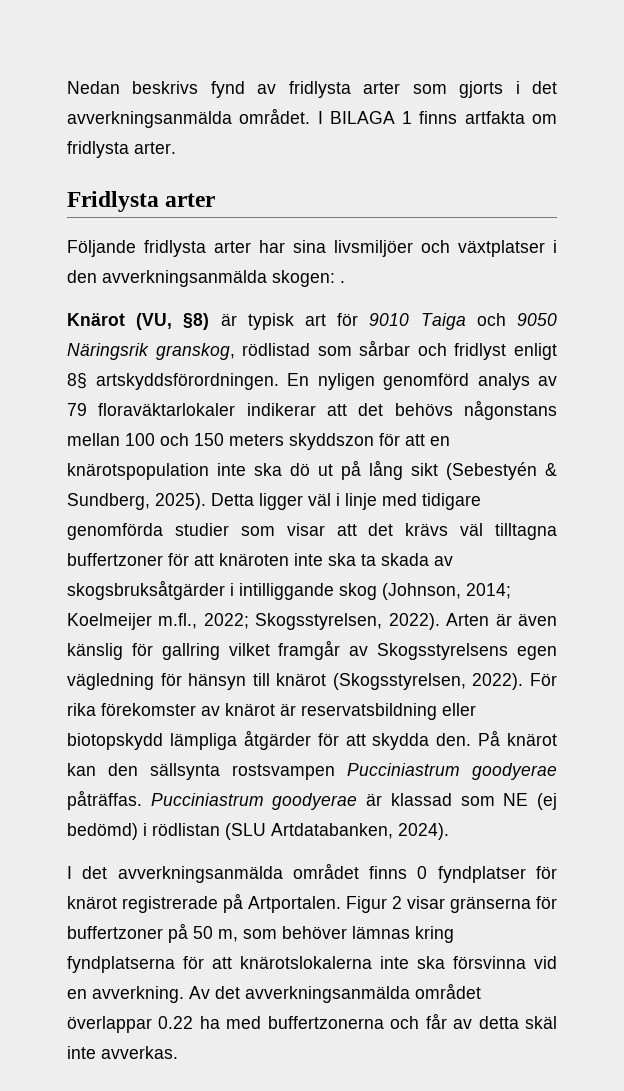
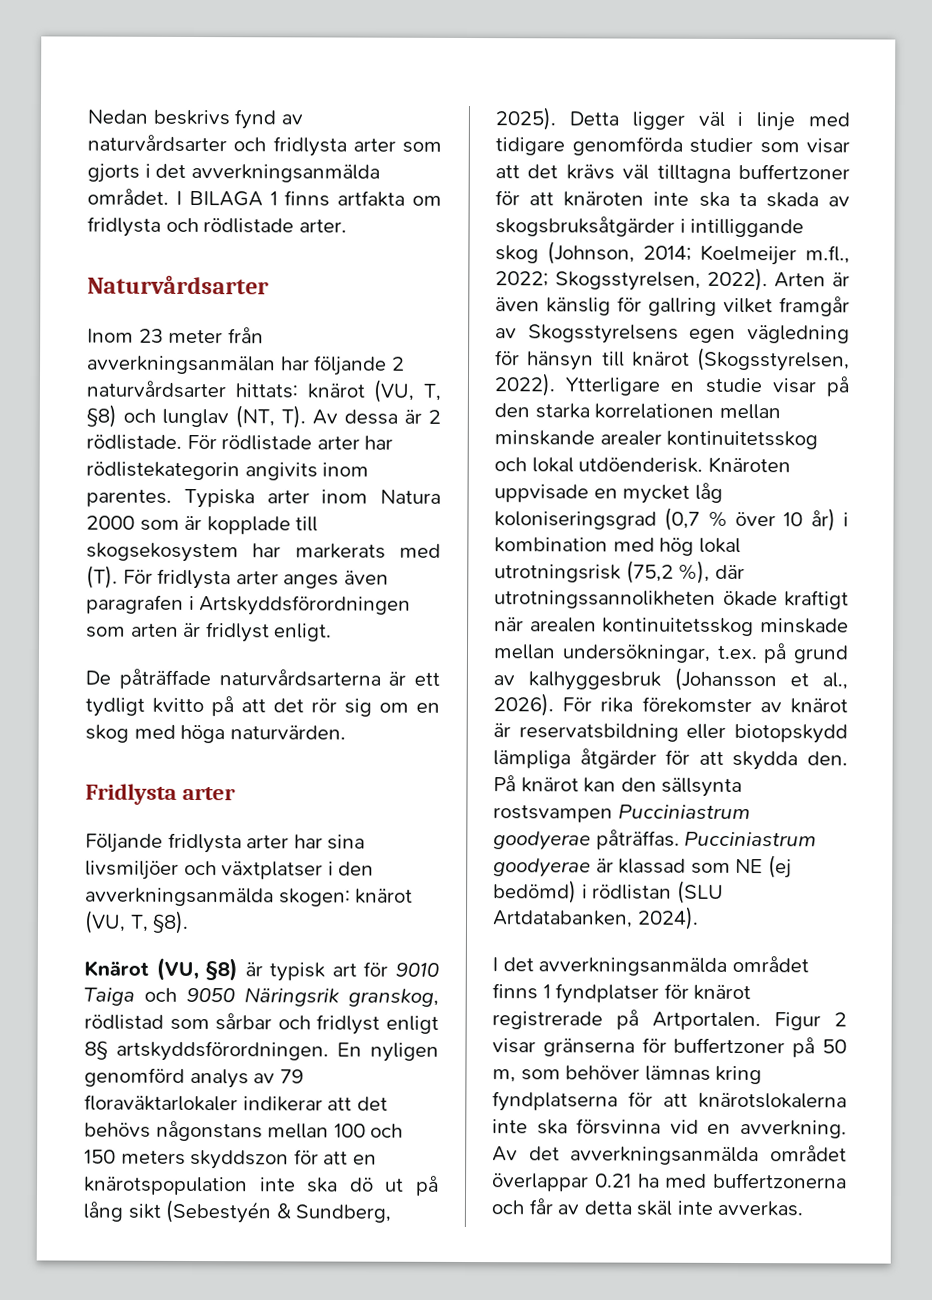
- Nedan beskrivs fynd av fridlysta arter som gjorts i det avverkningsanmälda området.
+ Nedan beskrivs fynd av naturvårdsarter och fridlysta arter som gjorts i det avverkningsanmälda området.
- I BILAGA 1 finns artfakta om fridlysta arter.
+ I BILAGA 1 finns artfakta om fridlysta och rödlistade arter.
+ Naturvårdsarter
+ Inom 23 meter från avverkningsanmälan har följande 2 naturvårdsarter hittats: knärot (VU, T, §8) och lunglav (NT, T). Av dessa är 2 rödlistade. För rödlistade arter har rödlistekategorin angivits inom parentes. Typiska arter inom Natura 2000 som är kopplade till skogsekosystem har markerats med (T). För fridlysta arter anges även paragrafen i Artskyddsförordningen som arten är fridlyst enligt.
+ De påträffade naturvårdsarterna är ett tydligt kvitto på att det rör sig om en skog med höga naturvärden.
- Följande fridlysta arter har sina livsmiljöer och växtplatser i den avverkningsanmälda skogen: .
+ Följande fridlysta arter har sina livsmiljöer och växtplatser i den avverkningsanmälda skogen: knärot (VU, T, §8).
+ Ytterligare en studie visar på den starka korrelationen mellan minskande arealer kontinuitetsskog och lokal utdöenderisk. Knäroten uppvisade en mycket låg koloniseringsgrad (0,7 % över 10 år) i kombination med hög lokal utrotningsrisk (75,2 %), där utrotningssannolikheten ökade kraftigt när arealen kontinuitetsskog minskade mellan undersökningar, t.ex. på grund av kalhyggesbruk (Johansson et al., 2026).
- I det avverkningsanmälda området finns 0 fyndplatser för knärot registrerade på Artportalen.
+ I det avverkningsanmälda området finns 1 fyndplatser för knärot registrerade på Artportalen.
- Av det avverkningsanmälda området överlappar 0.22 ha med buffertzonerna och får av detta skäl inte avverkas.
+ Av det avverkningsanmälda området överlappar 0.21 ha med buffertzonerna och får av detta skäl inte avverkas.

